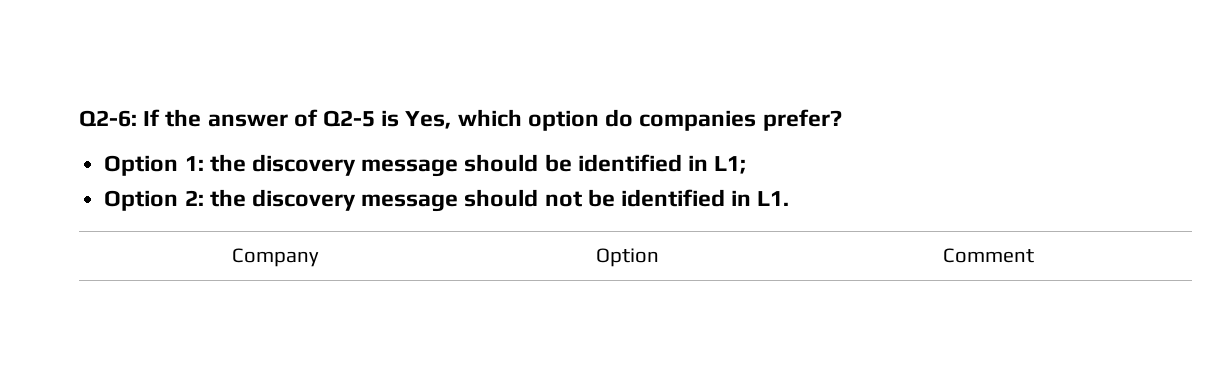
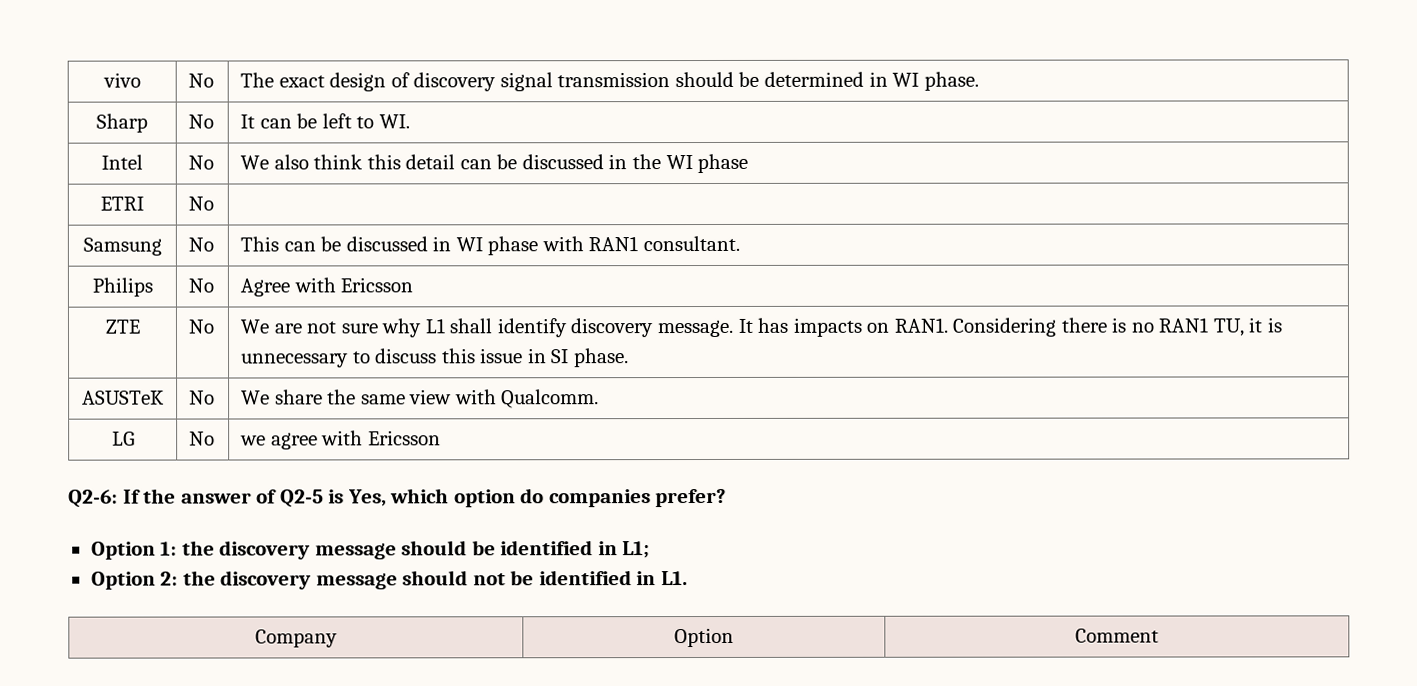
+ vivo | No | The exact design of discovery signal transmission should be determined in WI phase.
+ Sharp | No | It can be left to WI.
+ Intel | No | We also think this detail can be discussed in the WI phase
+ ETRI | No |
+ Samsung | No | This can be discussed in WI phase with RAN1 consultant.
+ Philips | No | Agree with Ericsson
+ ZTE | No | We are not sure why L1 shall identify discovery message. It has impacts on RAN1. Considering there is no RAN1 TU, it is unnecessary to discuss this issue in SI phase.
+ ASUSTeK | No | We share the same view with Qualcomm.
+ LG | No | we agree with Ericsson

